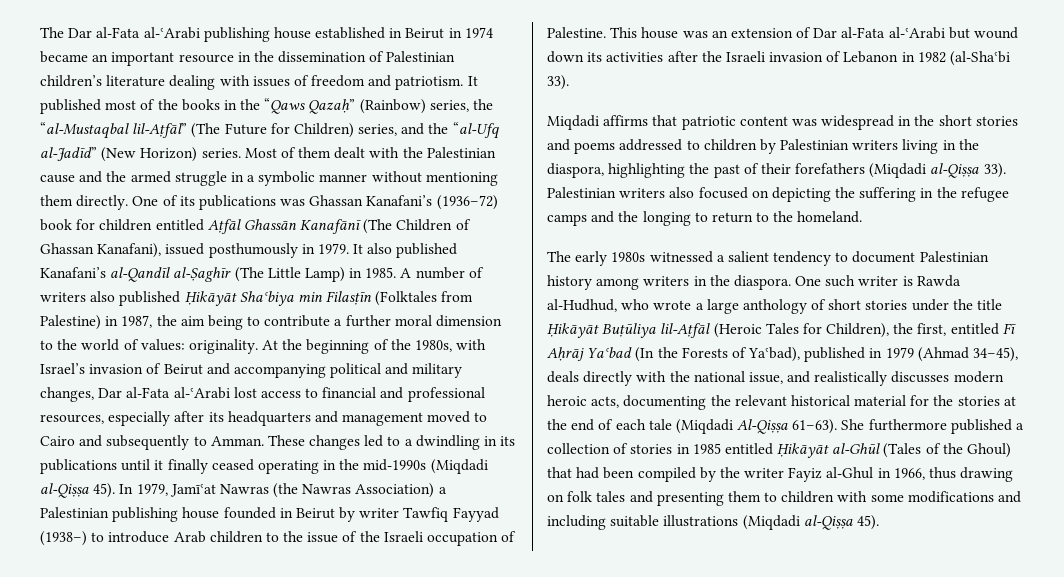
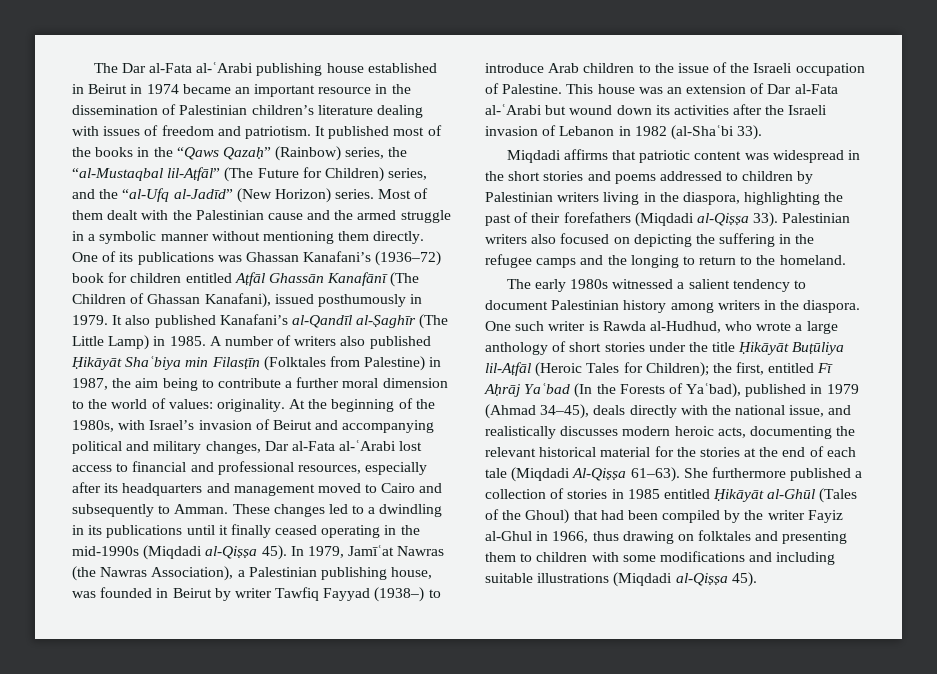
- In 1979, Jamīʿat Nawras (the Nawras Association) a Palestinian publishing house founded in Beirut by writer Tawfiq Fayyad (1938–) to introduce Arab children to the issue of the Israeli occupation of Palestine.
+ In 1979, Jamīʿat Nawras (the Nawras Association), a Palestinian publishing house, was founded in Beirut by writer Tawfiq Fayyad (1938–) to introduce Arab children to the issue of the Israeli occupation of Palestine.
- One such writer is Rawda al-Hudhud, who wrote a large anthology of short stories under the title Ḥikāyāt Buṭūliya lil-Aṭfāl (Heroic Tales for Children), the first, entitled Fī Aḥrāj Yaʿbad (In the Forests of Yaʿbad), published in 1979 (Ahmad 34–45), deals directly with the national issue, and realistically discusses modern heroic acts, documenting the relevant historical material for the stories at the end of each tale (Miqdadi Al-Qiṣṣa 61–63).
+ One such writer is Rawda al-Hudhud, who wrote a large anthology of short stories under the title Ḥikāyāt Buṭūliya lil-Aṭfāl (Heroic Tales for Children); the first, entitled Fī Aḥrāj Yaʿbad (In the Forests of Yaʿbad), published in 1979 (Ahmad 34–45), deals directly with the national issue, and realistically discusses modern heroic acts, documenting the relevant historical material for the stories at the end of each tale (Miqdadi Al-Qiṣṣa 61–63).
- She furthermore published a collection of stories in 1985 entitled Ḥikāyāt al-Ghūl (Tales of the Ghoul) that had been compiled by the writer Fayiz al-Ghul in 1966, thus drawing on folk tales and presenting them to children with some modifications and including suitable illustrations (Miqdadi al-Qiṣṣa 45).
+ She furthermore published a collection of stories in 1985 entitled Ḥikāyāt al-Ghūl (Tales of the Ghoul) that had been compiled by the writer Fayiz al-Ghul in 1966, thus drawing on folktales and presenting them to children with some modifications and including suitable illustrations (Miqdadi al-Qiṣṣa 45).

